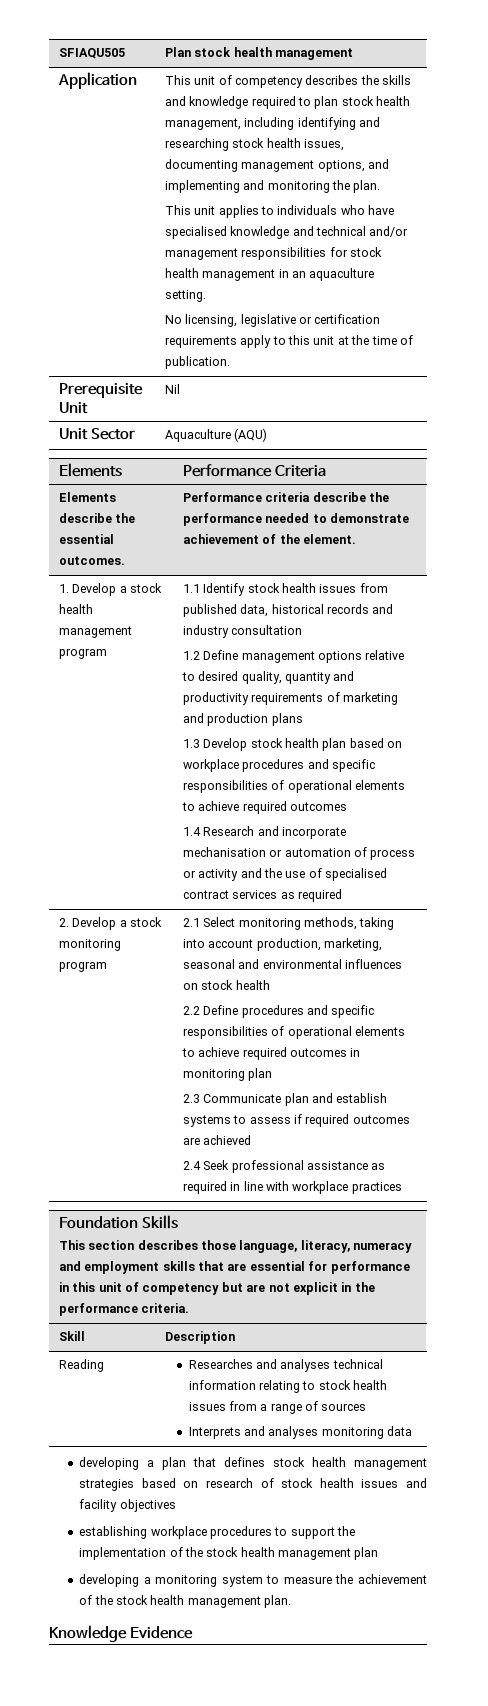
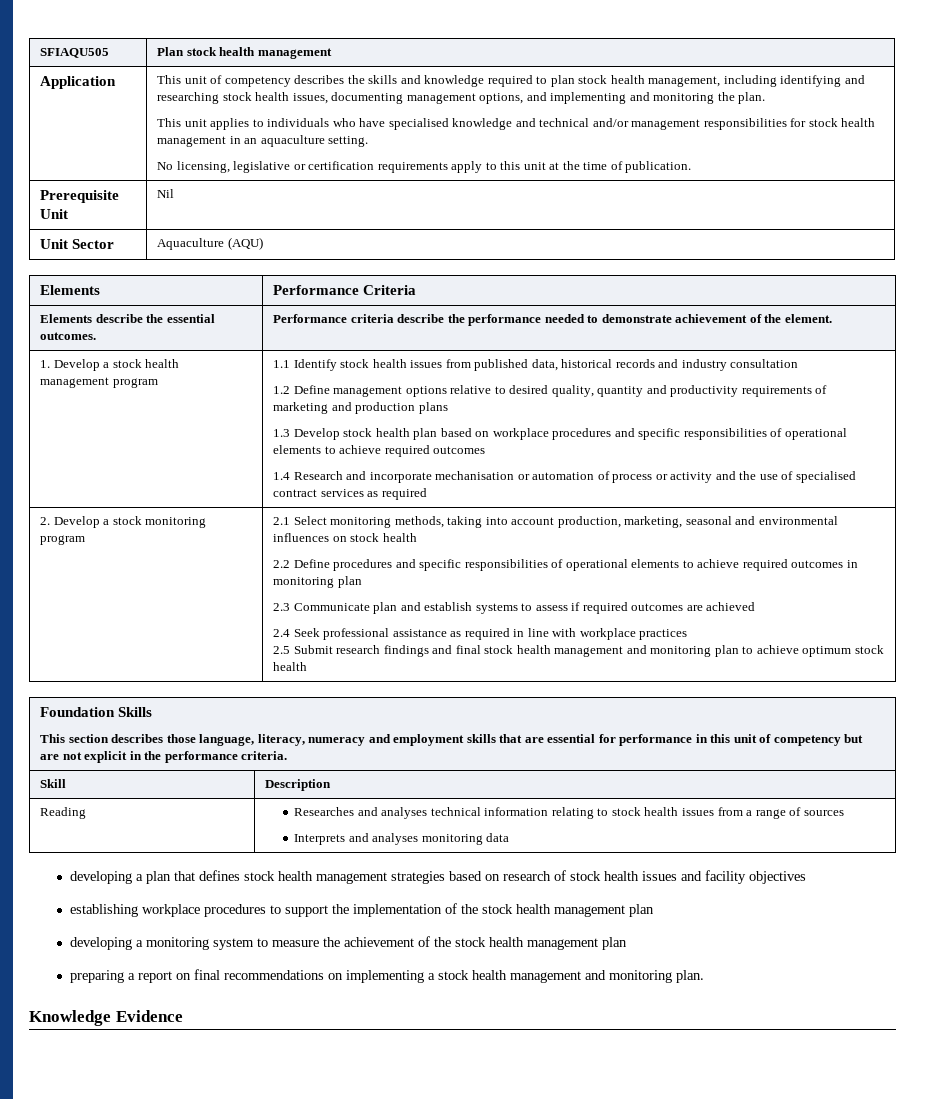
+ 2.5 Submit research findings and final stock health management and monitoring plan to achieve optimum stock health
- developing a monitoring system to measure the achievement of the stock health management plan.
+ developing a monitoring system to measure the achievement of the stock health management plan
+ preparing a report on final recommendations on implementing a stock health management and monitoring plan.

